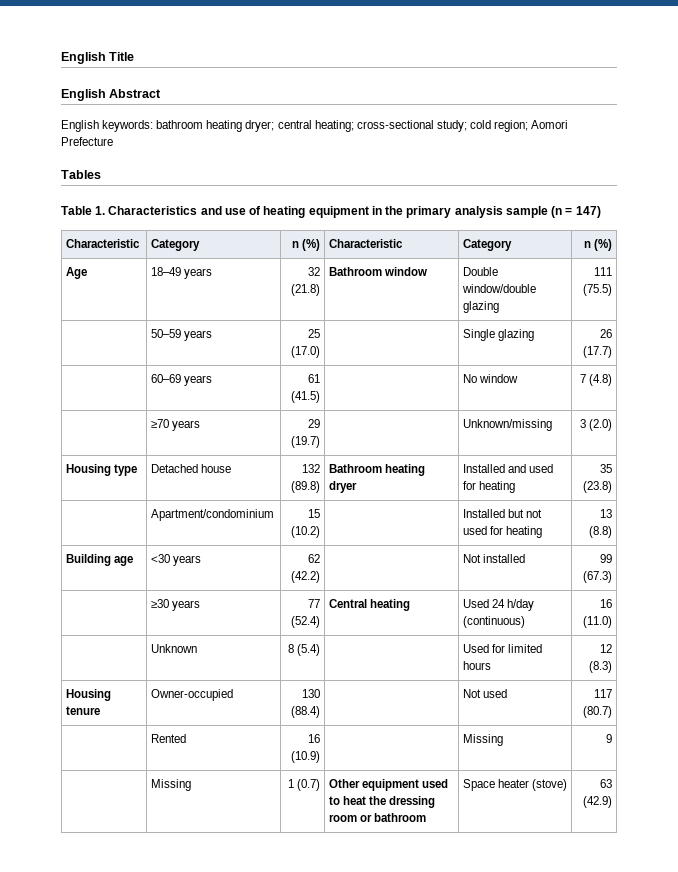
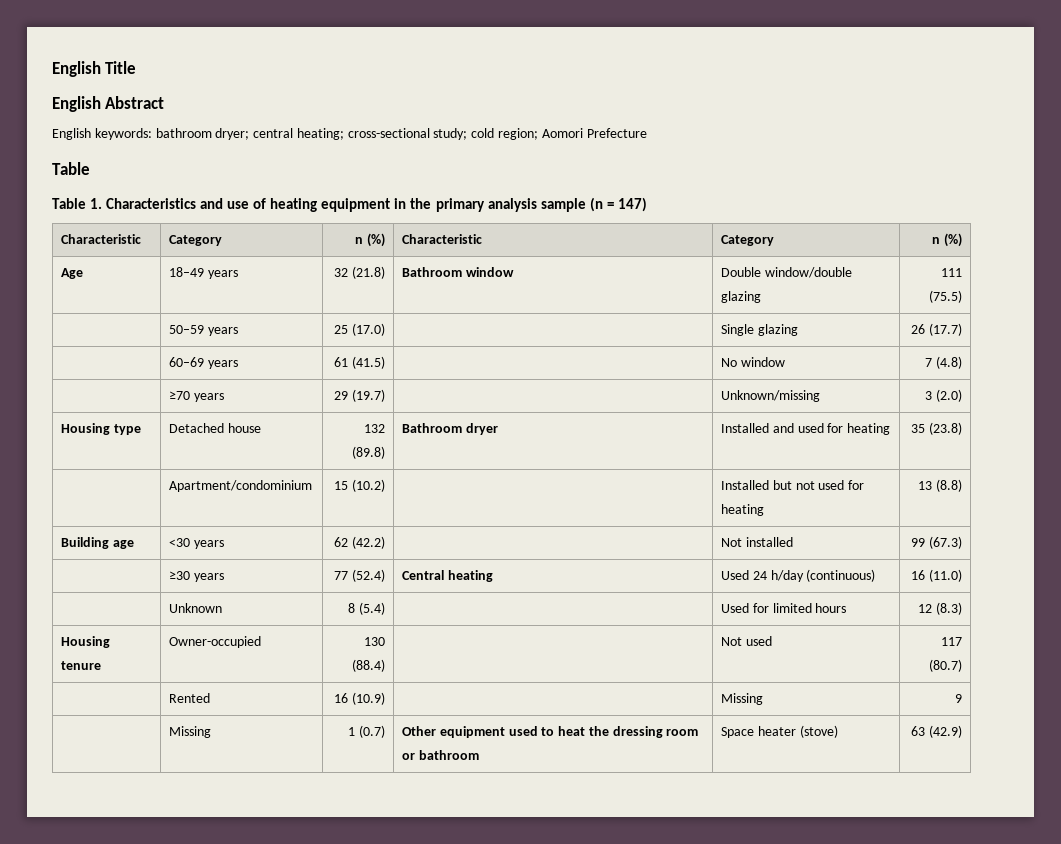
- English keywords: bathroom heating dryer; central heating; cross-sectional study; cold region; Aomori Prefecture
- Tables
+ English keywords: bathroom dryer; central heating; cross-sectional study; cold region; Aomori Prefecture
+ Table
- Housing type | Detached house | 132 (89.8) | Bathroom heating dryer | Installed and used for heating | 35 (23.8)
+ Housing type | Detached house | 132 (89.8) | Bathroom dryer | Installed and used for heating | 35 (23.8)

